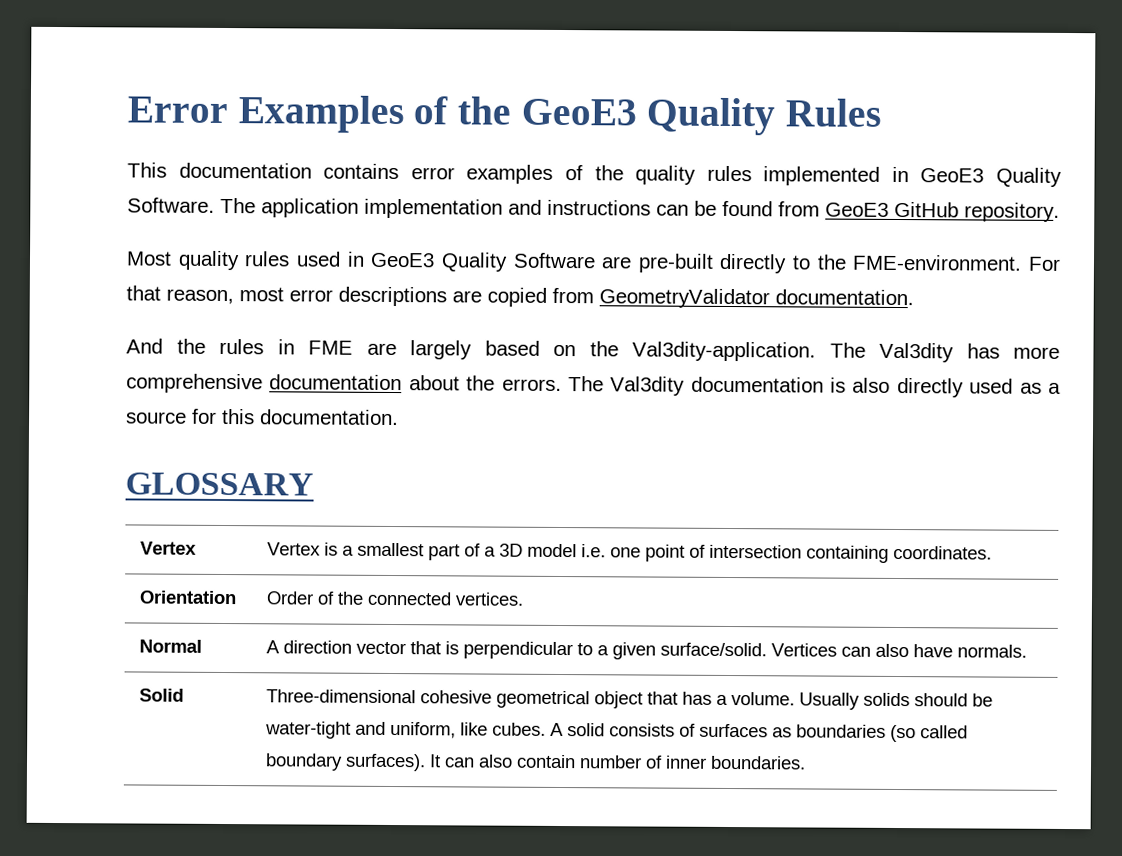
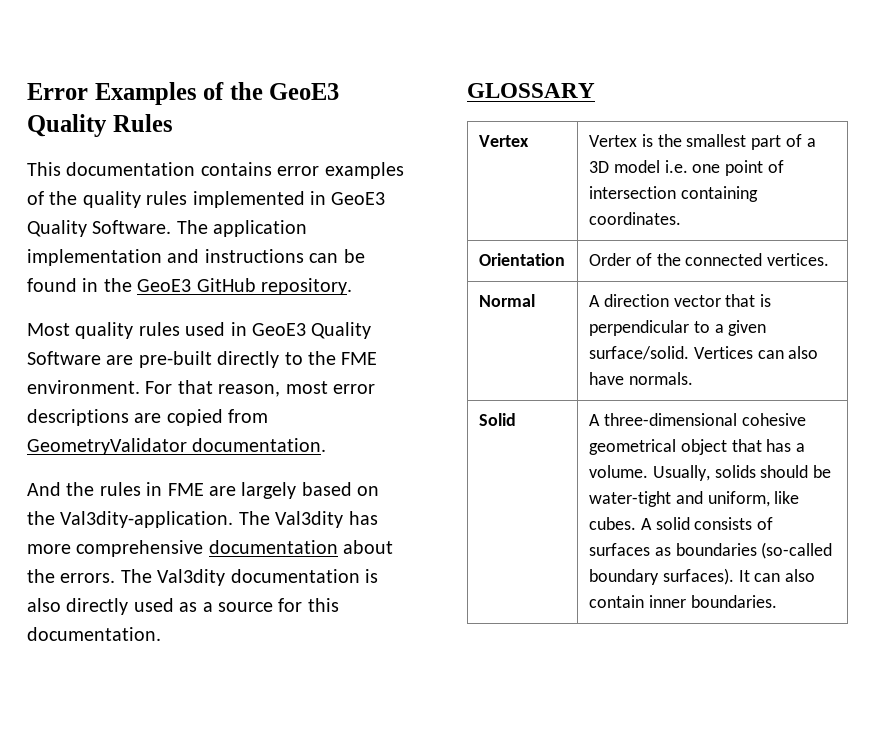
- The application implementation and instructions can be found from GeoE3 GitHub repository.
+ The application implementation and instructions can be found in the GeoE3 GitHub repository.
- Most quality rules used in GeoE3 Quality Software are pre-built directly to the FME-environment.
+ Most quality rules used in GeoE3 Quality Software are pre-built directly to the FME environment.
- Vertex | Vertex is a smallest part of a 3D model i.e. one point of intersection containing coordinates.
+ Vertex | Vertex is the smallest part of a 3D model i.e. one point of intersection containing coordinates.
- Solid | Three-dimensional cohesive geometrical object that has a volume. Usually solids should be water-tight and uniform, like cubes. A solid consists of surfaces as boundaries (so called boundary surfaces). It can also contain number of inner boundaries.
+ Solid | A three-dimensional cohesive geometrical object that has a volume. Usually, solids should be water-tight and uniform, like cubes. A solid consists of surfaces as boundaries (so-called boundary surfaces). It can also contain inner boundaries.

